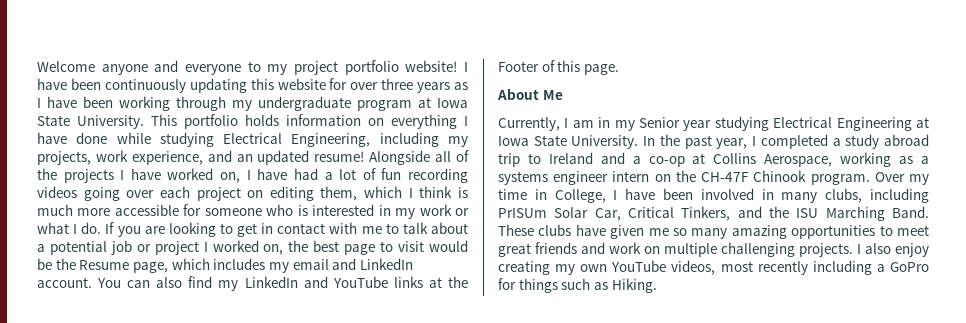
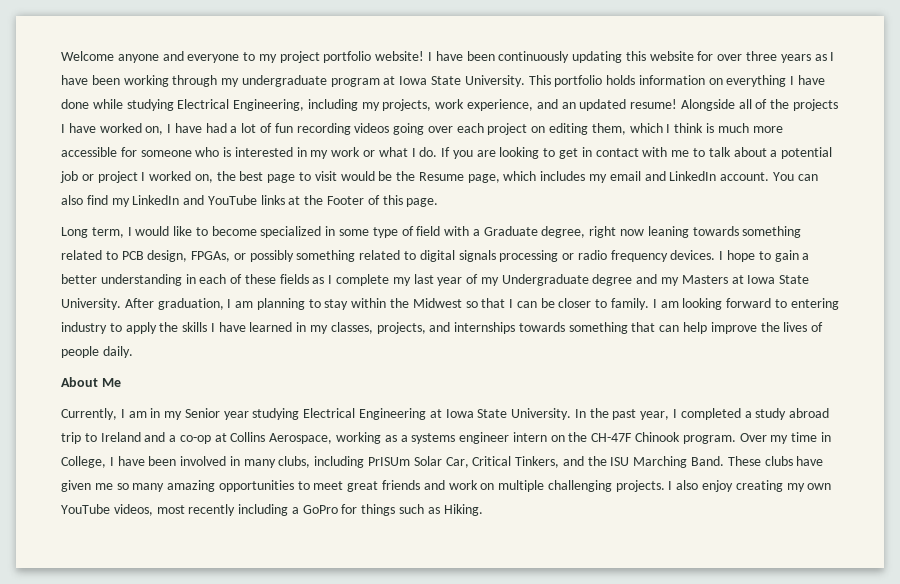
+ Long term, I would like to become specialized in some type of field with a Graduate degree, right now leaning towards something related to PCB design, FPGAs, or possibly something related to digital signals processing or radio frequency devices. I hope to gain a better understanding in each of these fields as I complete my last year of my Undergraduate degree and my Masters at Iowa State University. After graduation, I am planning to stay within the Midwest so that I can be closer to family. I am looking forward to entering industry to apply the skills I have learned in my classes, projects, and internships towards something that can help improve the lives of people daily.

